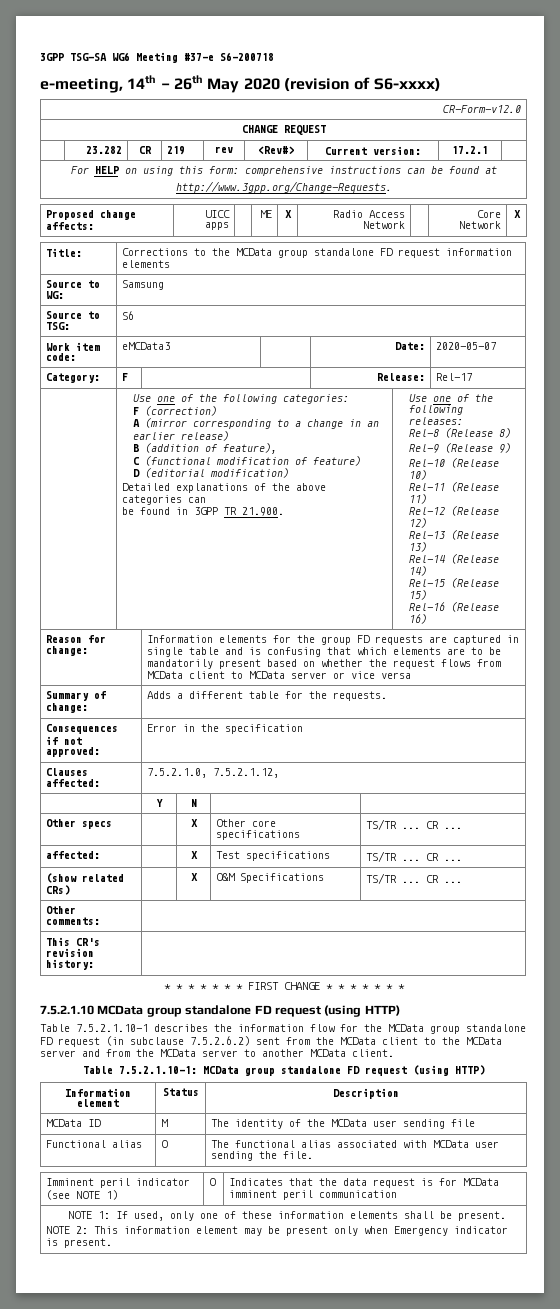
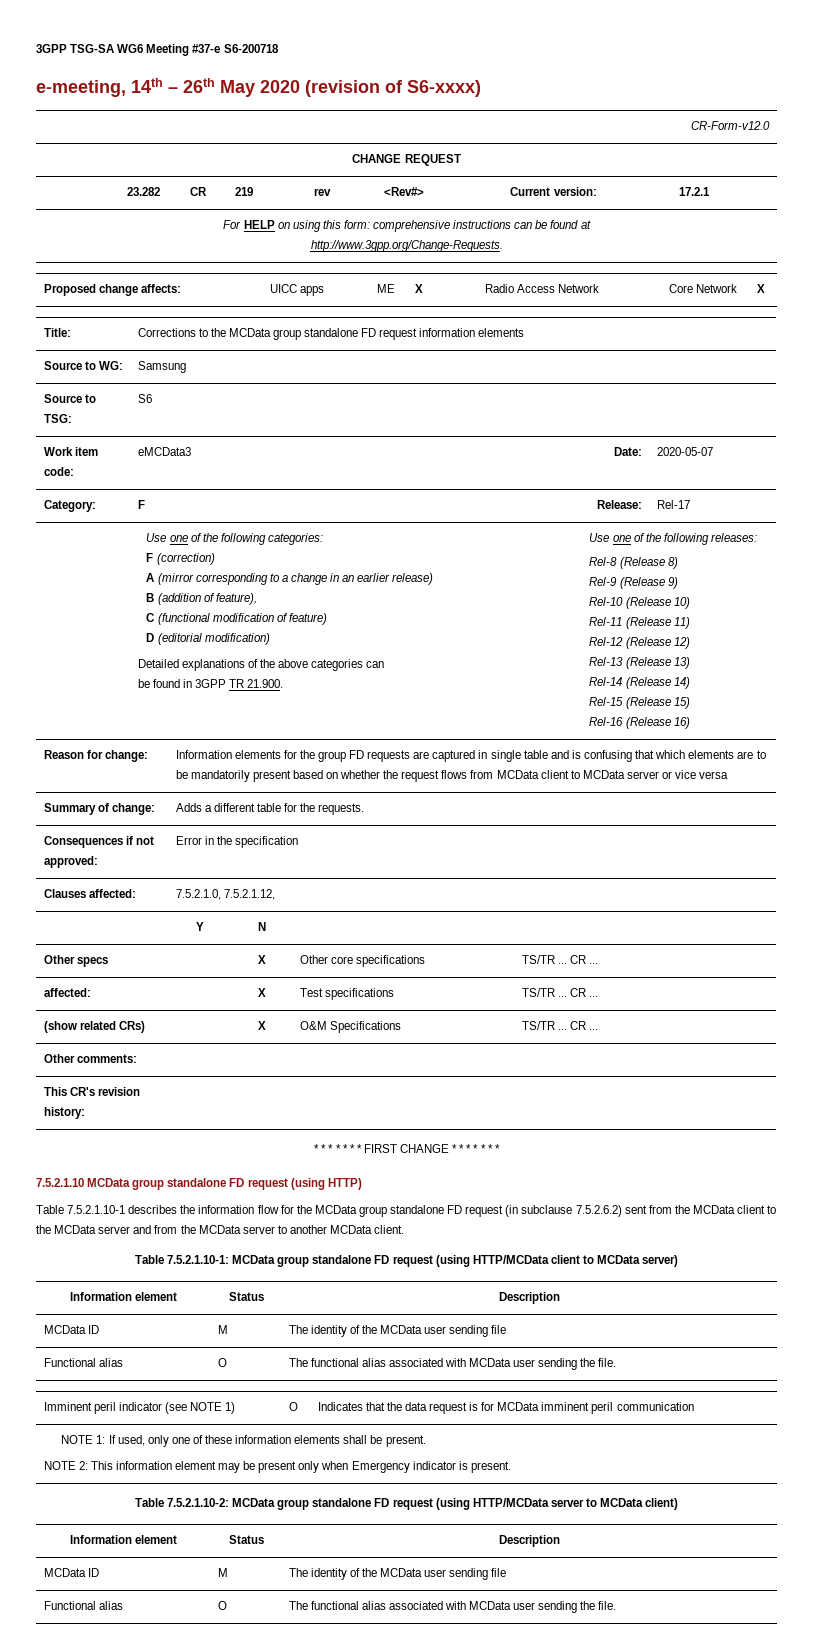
- Table 7.5.2.1.10-1: MCData group standalone FD request (using HTTP)
+ Table 7.5.2.1.10-1: MCData group standalone FD request (using HTTP/MCData client to MCData server)
+ Table 7.5.2.1.10-2: MCData group standalone FD request (using HTTP/MCData server to MCData client)
+ Information element | Status | Description
+ MCData ID | M | The identity of the MCData user sending file
+ Functional alias | O | The functional alias associated with MCData user sending the file.

